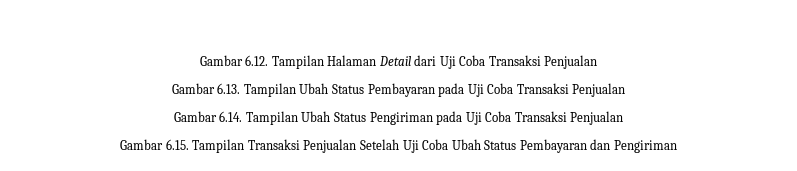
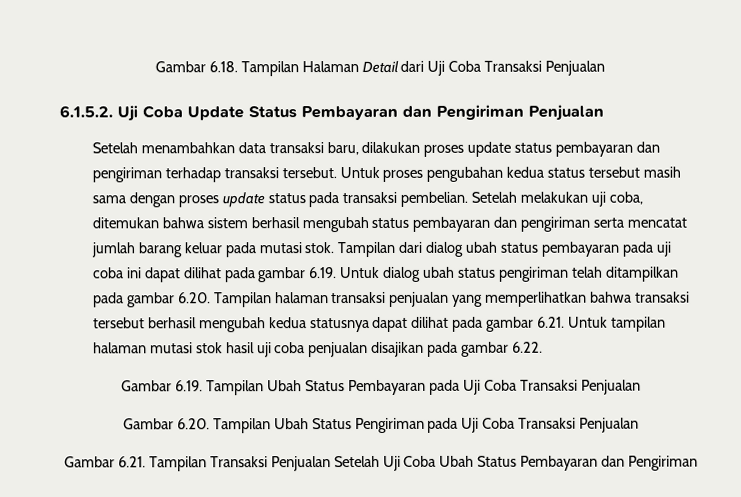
- Gambar 6.12. Tampilan Halaman Detail dari Uji Coba Transaksi Penjualan
+ Gambar 6.18. Tampilan Halaman Detail dari Uji Coba Transaksi Penjualan
- Gambar 6.13. Tampilan Ubah Status Pembayaran pada Uji Coba Transaksi Penjualan
+ 6.1.5.2. Uji Coba Update Status Pembayaran dan Pengiriman Penjualan
+ Setelah menambahkan data transaksi baru, dilakukan proses update status pembayaran dan pengiriman terhadap transaksi tersebut. Untuk proses pengubahan kedua status tersebut masih sama dengan proses update status pada transaksi pembelian. Setelah melakukan uji coba, ditemukan bahwa sistem berhasil mengubah status pembayaran dan pengiriman serta mencatat jumlah barang keluar pada mutasi stok. Tampilan dari dialog ubah status pembayaran pada uji coba ini dapat dilihat pada gambar 6.19. Untuk dialog ubah status pengiriman telah ditampilkan pada gambar 6.20. Tampilan halaman transaksi penjualan yang memperlihatkan bahwa transaksi tersebut berhasil mengubah kedua statusnya dapat dilihat pada gambar 6.21. Untuk tampilan halaman mutasi stok hasil uji coba penjualan disajikan pada gambar 6.22.
+ Gambar 6.19. Tampilan Ubah Status Pembayaran pada Uji Coba Transaksi Penjualan
- Gambar 6.14. Tampilan Ubah Status Pengiriman pada Uji Coba Transaksi Penjualan
+ Gambar 6.20. Tampilan Ubah Status Pengiriman pada Uji Coba Transaksi Penjualan
- Gambar 6.15. Tampilan Transaksi Penjualan Setelah Uji Coba Ubah Status Pembayaran dan Pengiriman
+ Gambar 6.21. Tampilan Transaksi Penjualan Setelah Uji Coba Ubah Status Pembayaran dan Pengiriman

